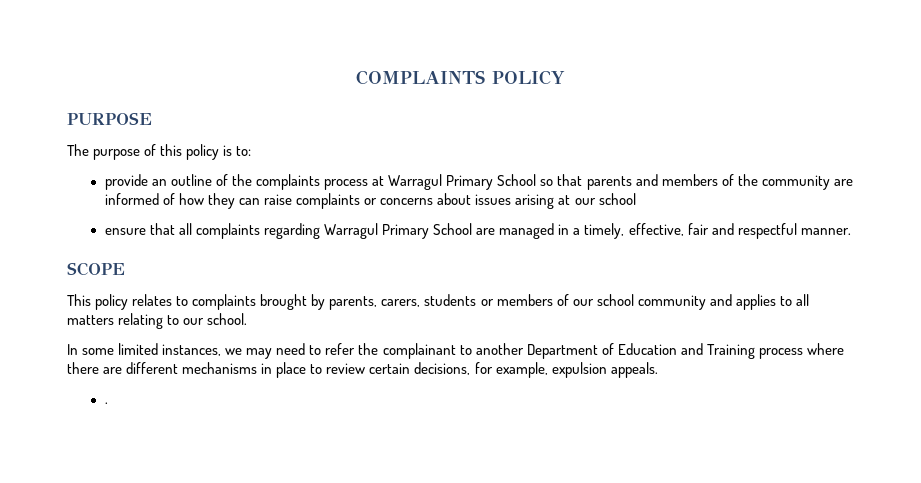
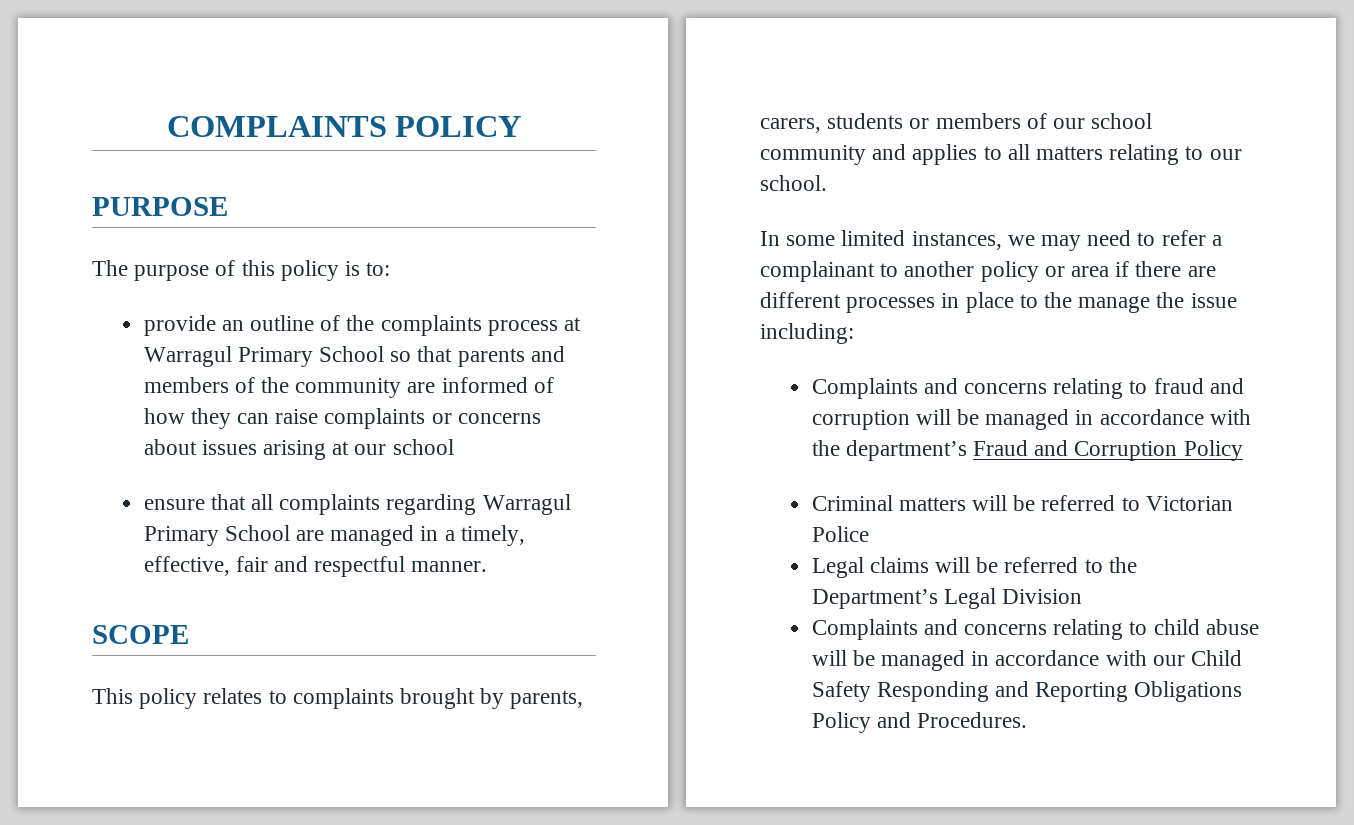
- In some limited instances, we may need to refer the complainant to another Department of Education and Training process where there are different mechanisms in place to review certain decisions, for example, expulsion appeals.
- .
+ In some limited instances, we may need to refer a complainant to another policy or area if there are different processes in place to the manage the issue including:
+ Complaints and concerns relating to fraud and corruption will be managed in accordance with the department’s Fraud and Corruption Policy
+ Criminal matters will be referred to Victorian Police
+ Legal claims will be referred to the Department’s Legal Division
+ Complaints and concerns relating to child abuse will be managed in accordance with our Child Safety Responding and Reporting Obligations Policy and Procedures.

